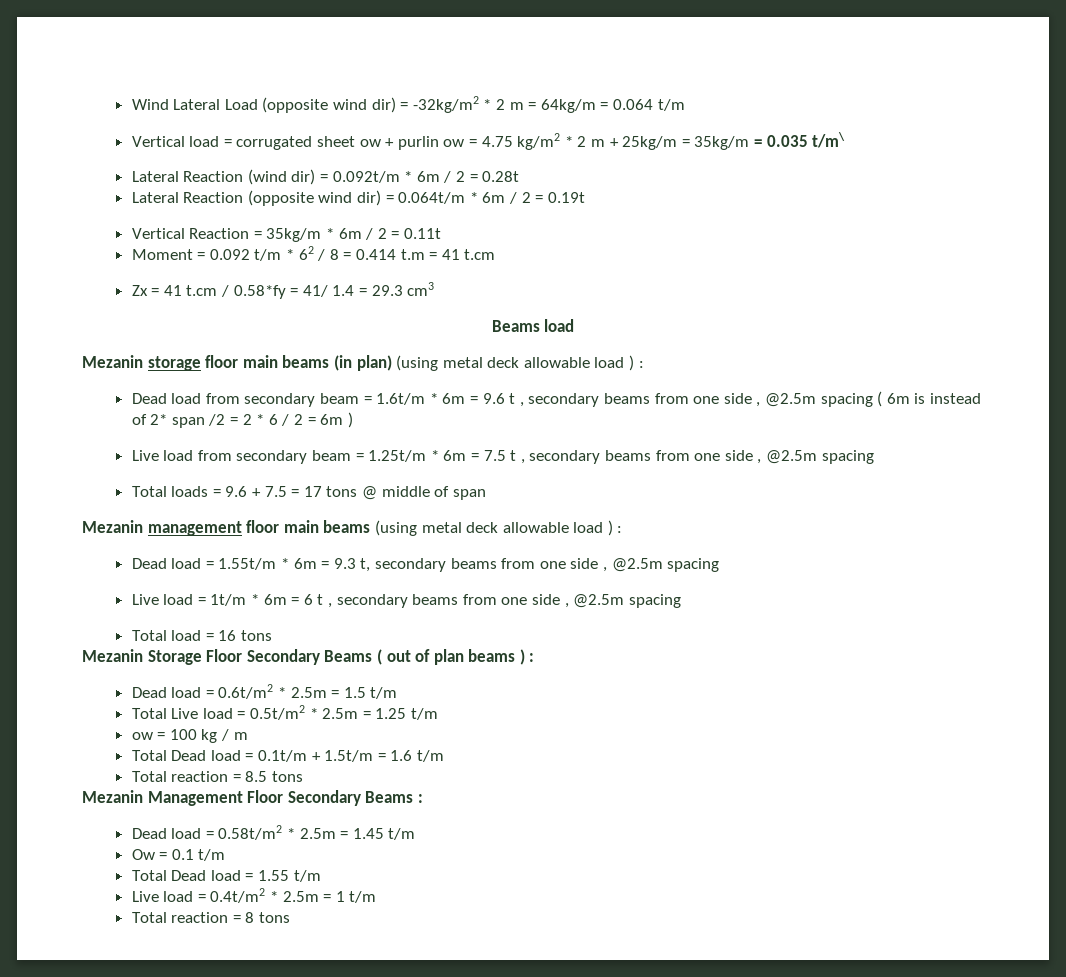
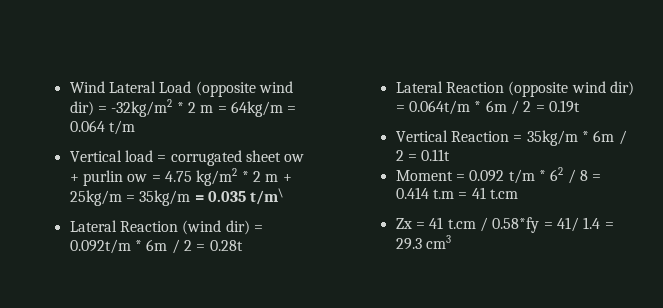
- Beams load
- Mezanin storage floor main beams (in plan) (using metal deck allowable load ) :
- Dead load from secondary beam = 1.6t/m * 6m = 9.6 t , secondary beams from one side , @2.5m spacing ( 6m is instead of 2* span /2 = 2 * 6 / 2 = 6m )
- Live load from secondary beam = 1.25t/m * 6m = 7.5 t , secondary beams from one side , @2.5m spacing
- Total loads = 9.6 + 7.5 = 17 tons @ middle of span
- Mezanin management floor main beams (using metal deck allowable load ) :
- Dead load = 1.55t/m * 6m = 9.3 t, secondary beams from one side , @2.5m spacing
- Live load = 1t/m * 6m = 6 t , secondary beams from one side , @2.5m spacing
- Total load = 16 tons
- Mezanin Storage Floor Secondary Beams ( out of plan beams ) :
- Dead load = 0.6t/m2 * 2.5m = 1.5 t/m
- Total Live load = 0.5t/m2 * 2.5m = 1.25 t/m
- ow = 100 kg / m
- Total Dead load = 0.1t/m + 1.5t/m = 1.6 t/m
- Total reaction = 8.5 tons
- Mezanin Management Floor Secondary Beams :
- Dead load = 0.58t/m2 * 2.5m = 1.45 t/m
- Ow = 0.1 t/m
- Total Dead load = 1.55 t/m
- Live load = 0.4t/m2 * 2.5m = 1 t/m
- Total reaction = 8 tons

